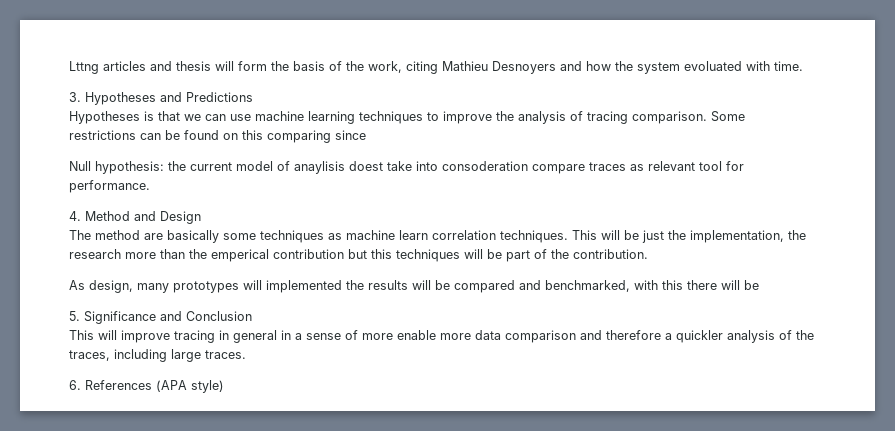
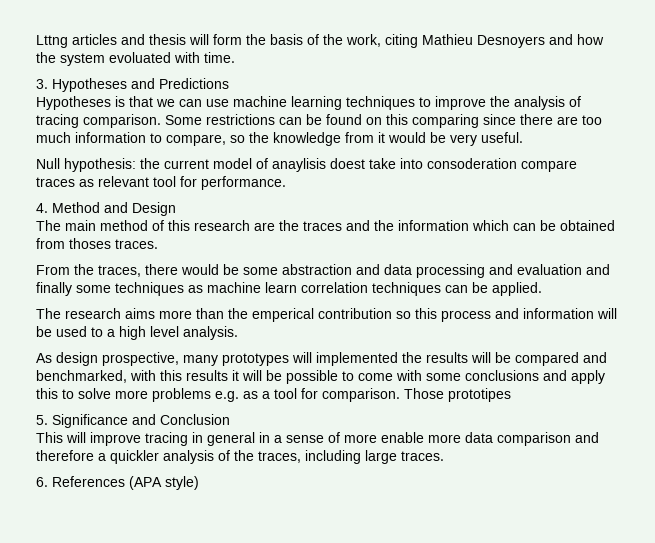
- Some restrictions can be found on this comparing since
+ Some restrictions can be found on this comparing since there are too much information to compare, so the knowledge from it would be very useful.
- The method are basically some techniques as machine learn correlation techniques. This will be just the implementation, the research more than the emperical contribution but this techniques will be part of the contribution.
+ The main method of this research are the traces and the information which can be obtained from thoses traces.
+ From the traces, there would be some abstraction and data processing and evaluation and finally some techniques as machine learn correlation techniques can be applied.
+ The research aims more than the emperical contribution so this process and information will be used to a high level analysis.
- As design, many prototypes will implemented the results will be compared and benchmarked, with this there will be
+ As design prospective, many prototypes will implemented the results will be compared and benchmarked, with this results it will be possible to come with some conclusions and apply this to solve more problems e.g. as a tool for comparison. Those prototipes

